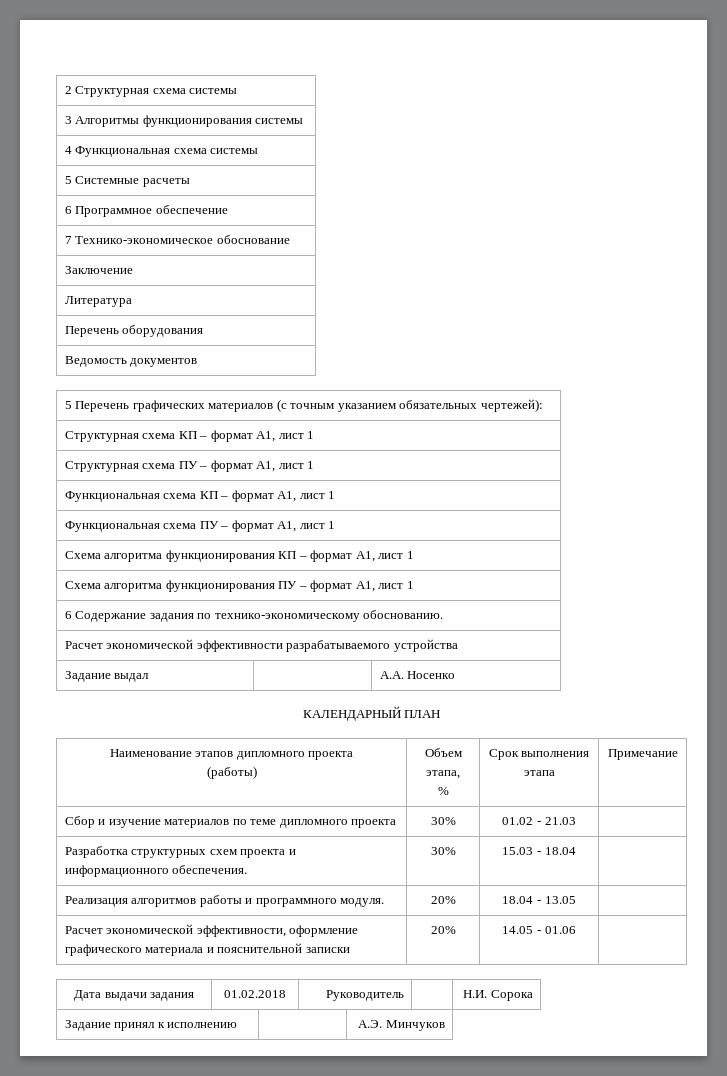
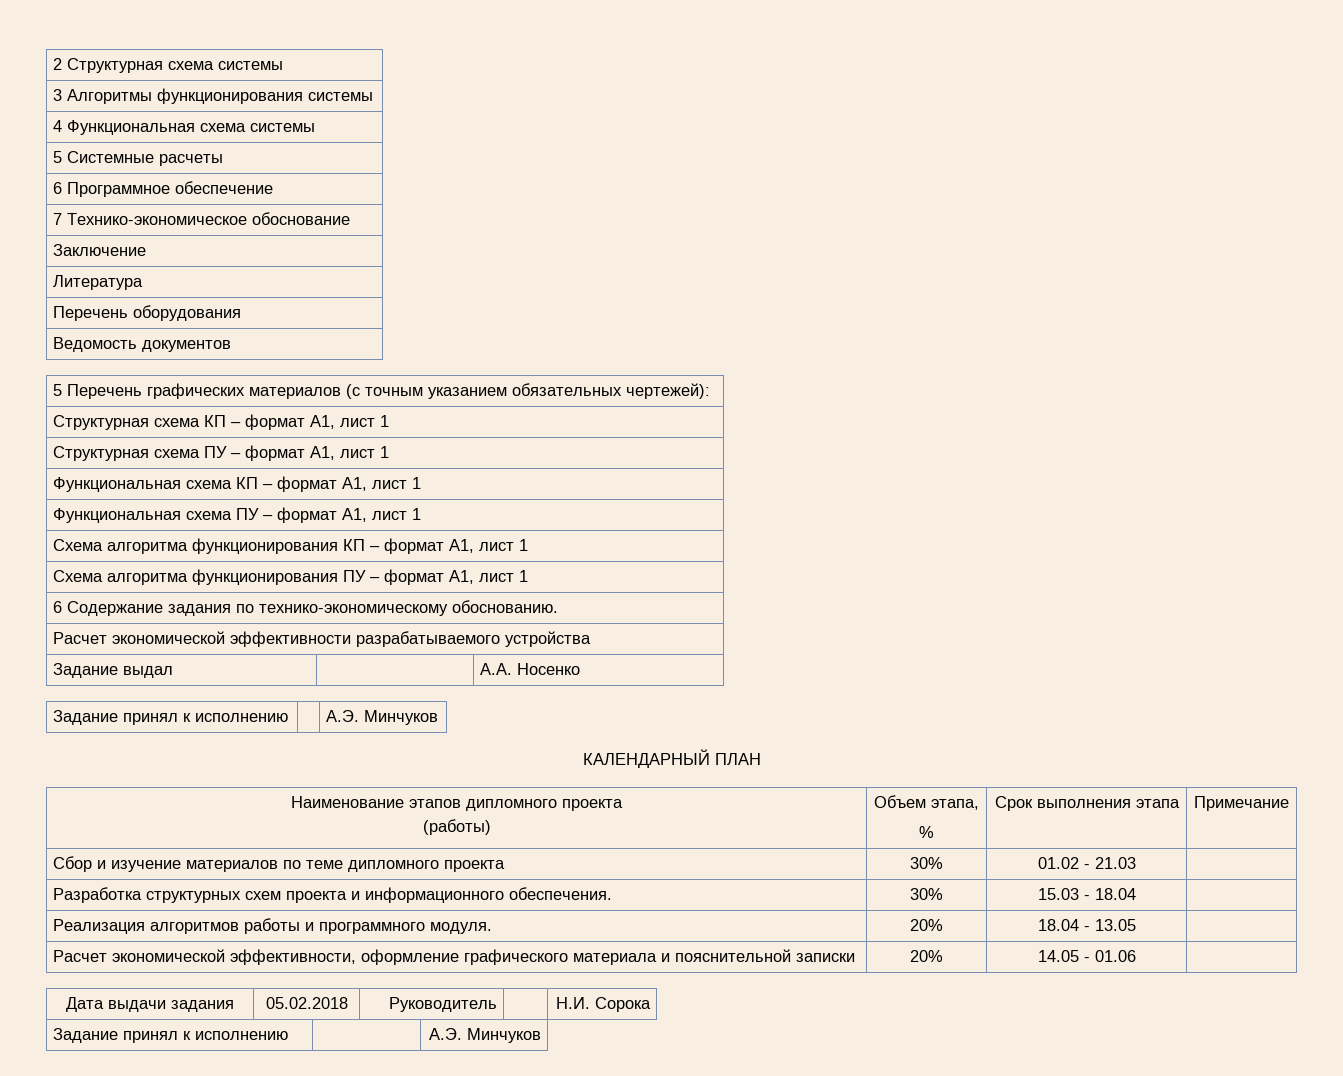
  Задание выдал | | А.А. Носенко
+ Задание принял к исполнению | | А.Э. Минчуков
- Дата выдачи задания | 01.02.2018 | Руководитель | | Н.И. Сорока
+ Дата выдачи задания | 05.02.2018 | Руководитель | | Н.И. Сорока

